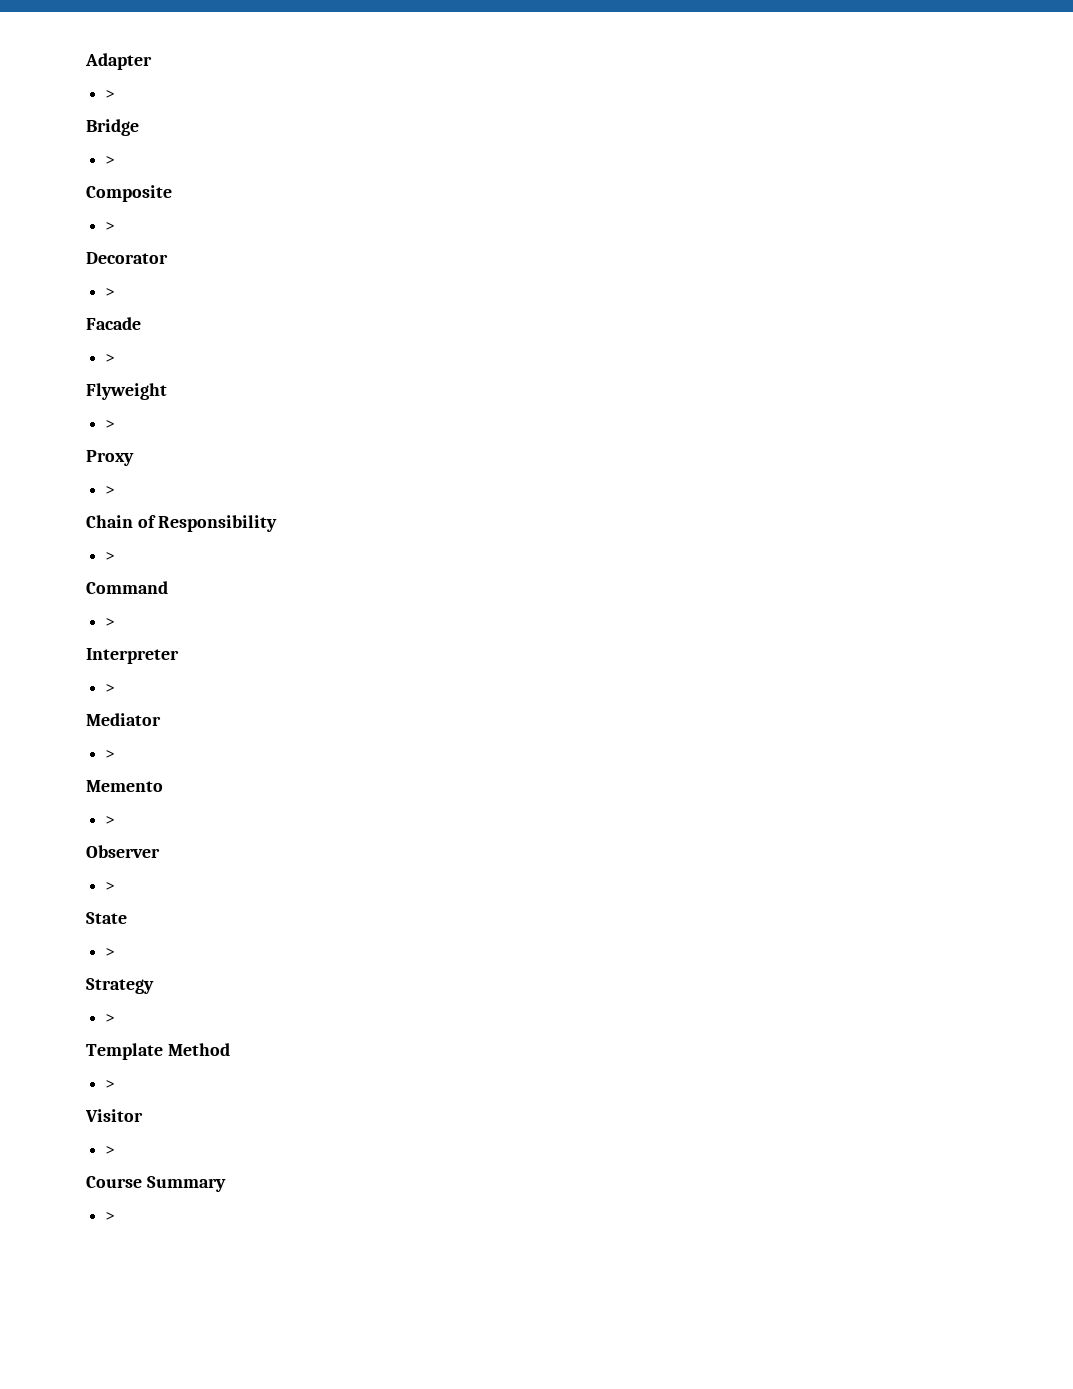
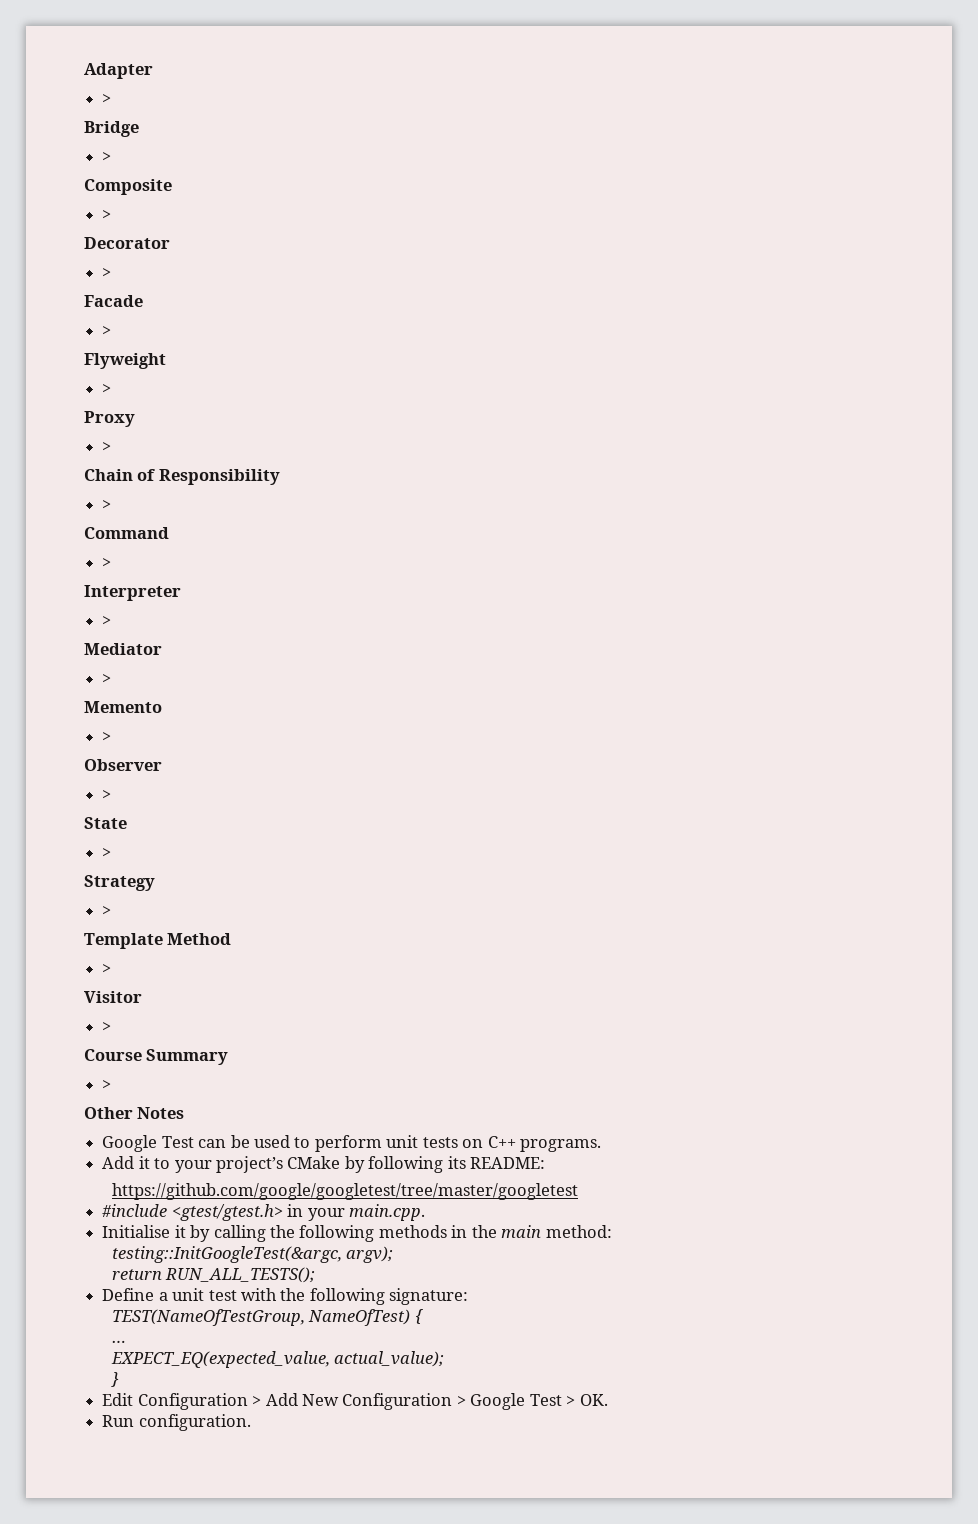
+ Other Notes
+ Google Test can be used to perform unit tests on C++ programs.
+ Add it to your project’s CMake by following its README:
+ https://github.com/google/googletest/tree/master/googletest
+ #include <gtest/gtest.h> in your main.cpp.
+ Initialise it by calling the following methods in the main method:
+ testing::InitGoogleTest(&argc, argv);
+ return RUN_ALL_TESTS();
+ Define a unit test with the following signature:
+ TEST(NameOfTestGroup, NameOfTest) {
+ …
+ EXPECT_EQ(expected_value, actual_value);
+ }
+ Edit Configuration > Add New Configuration > Google Test > OK.
+ Run configuration.

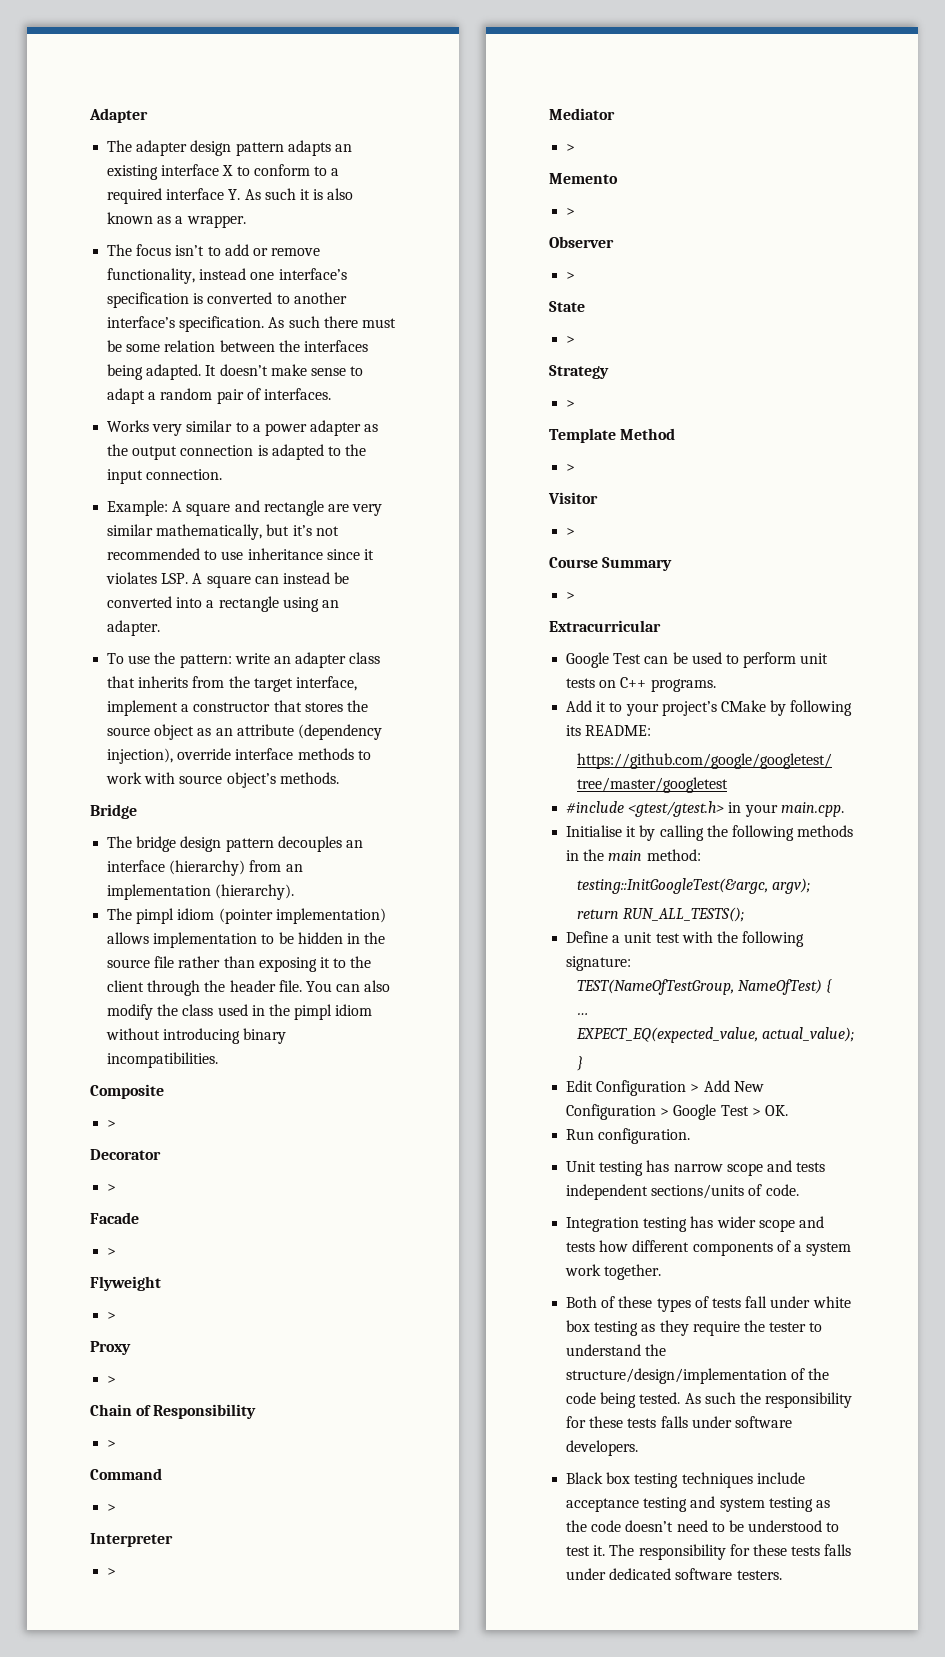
  Adapter
- >
+ The adapter design pattern adapts an existing interface X to conform to a required interface Y. As such it is also known as a wrapper.
+ The focus isn’t to add or remove functionality, instead one interface’s specification is converted to another interface’s specification. As such there must be some relation between the interfaces being adapted. It doesn’t make sense to adapt a random pair of interfaces.
+ Works very similar to a power adapter as the output connection is adapted to the input connection.
+ Example: A square and rectangle are very similar mathematically, but it’s not recommended to use inheritance since it violates LSP. A square can instead be converted into a rectangle using an adapter.
+ To use the pattern: write an adapter class that inherits from the target interface, implement a constructor that stores the source object as an attribute (dependency injection), override interface methods to work with source object’s methods.
  Bridge
- >
+ The bridge design pattern decouples an interface (hierarchy) from an implementation (hierarchy).
+ The pimpl idiom (pointer implementation) allows implementation to be hidden in the source file rather than exposing it to the client through the header file. You can also modify the class used in the pimpl idiom without introducing binary incompatibilities.
- Other Notes
+ Extracurricular
+ Unit testing has narrow scope and tests independent sections/units of code.
+ Integration testing has wider scope and tests how different components of a system work together.
+ Both of these types of tests fall under white box testing as they require the tester to understand the structure/design/implementation of the code being tested. As such the responsibility for these tests falls under software developers.
+ Black box testing techniques include acceptance testing and system testing as the code doesn’t need to be understood to test it. The responsibility for these tests falls under dedicated software testers.

